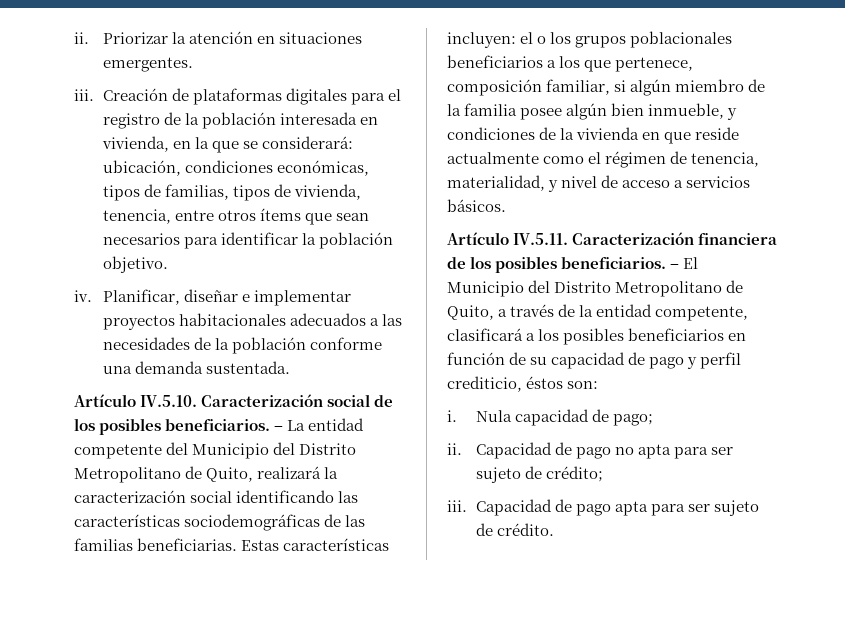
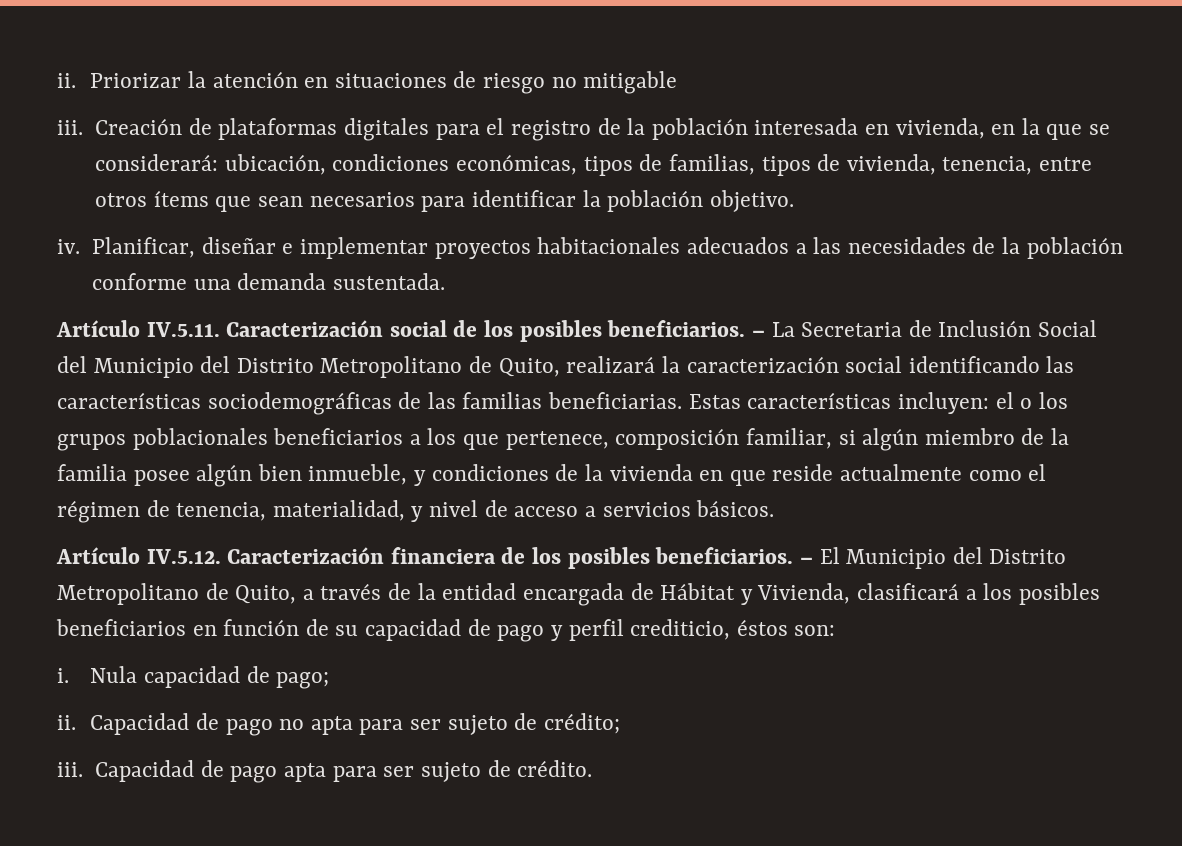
- Priorizar la atención en situaciones emergentes.
+ Priorizar la atención en situaciones de riesgo no mitigable
- Artículo IV.5.10. Caracterización social de los posibles beneficiarios.
+ Artículo IV.5.11. Caracterización social de los posibles beneficiarios.
- – La entidad competente del Municipio del Distrito Metropolitano de Quito, realizará la caracterización social identificando las características sociodemográficas de las familias beneficiarias.
+ – La Secretaria de Inclusión Social del Municipio del Distrito Metropolitano de Quito, realizará la caracterización social identificando las características sociodemográficas de las familias beneficiarias.
- Artículo IV.5.11. Caracterización financiera de los posibles beneficiarios.
+ Artículo IV.5.12. Caracterización financiera de los posibles beneficiarios.
- – El Municipio del Distrito Metropolitano de Quito, a través de la entidad competente, clasificará a los posibles beneficiarios en función de su capacidad de pago y perfil crediticio, éstos son:
+ – El Municipio del Distrito Metropolitano de Quito, a través de la entidad encargada de Hábitat y Vivienda, clasificará a los posibles beneficiarios en función de su capacidad de pago y perfil crediticio, éstos son:

